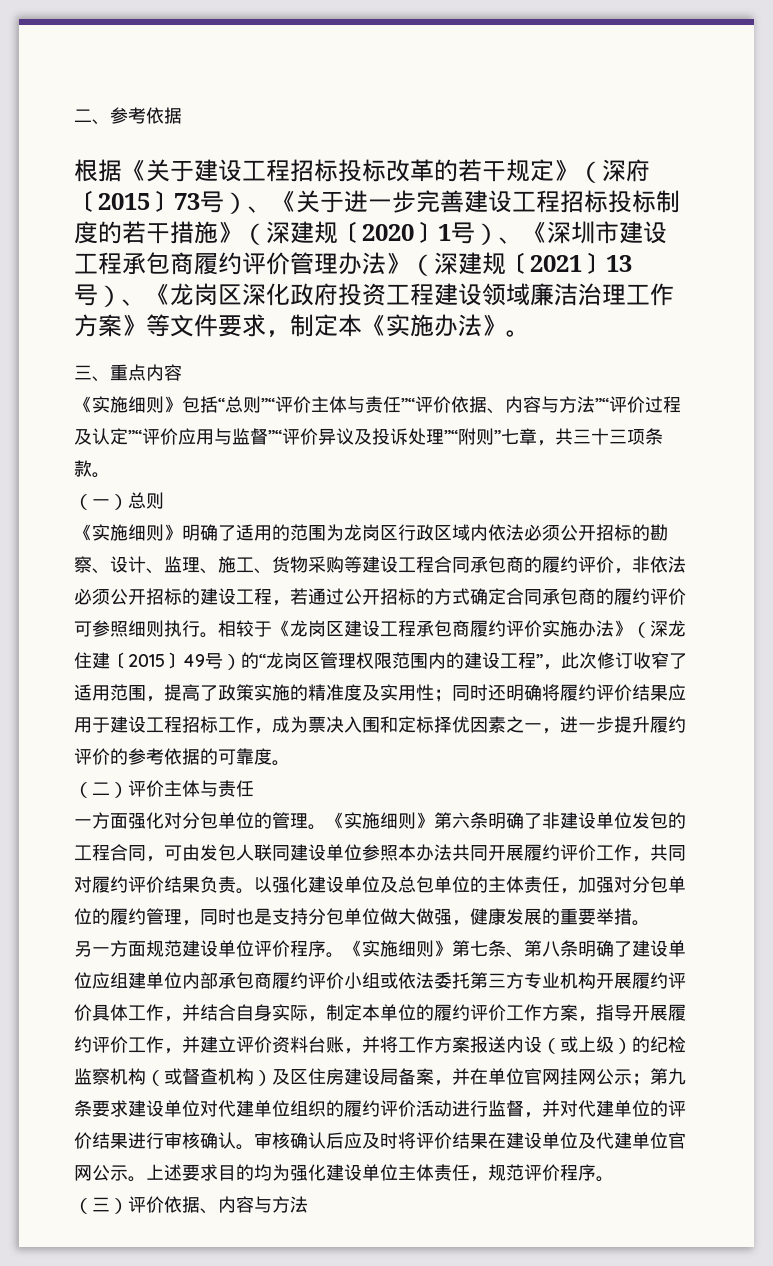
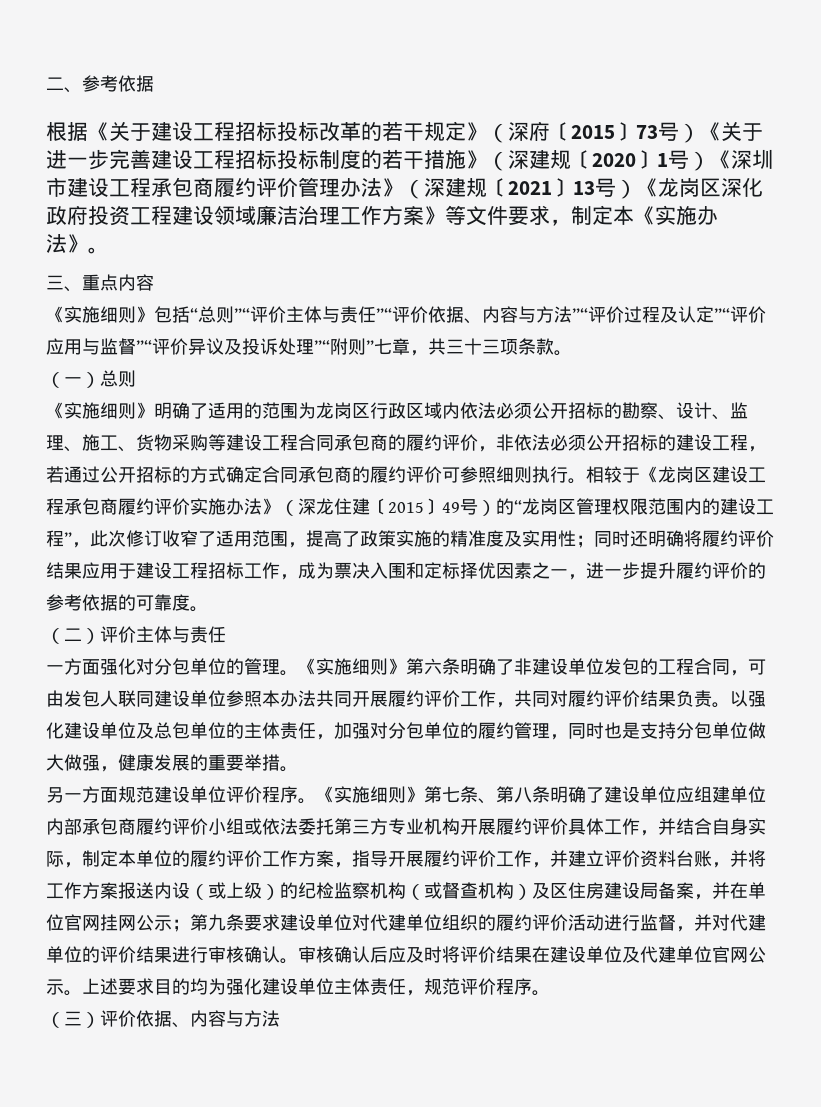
- 根据《关于建设工程招标投标改革的若干规定》（深府〔2015〕73号）、《关于进一步完善建设工程招标投标制度的若干措施》（深建规〔2020〕1号）、《深圳市建设工程承包商履约评价管理办法》（深建规〔2021〕13号）、《龙岗区深化政府投资工程建设领域廉洁治理工作方案》等文件要求，制定本《实施办法》。
+ 根据《关于建设工程招标投标改革的若干规定》（深府〔2015〕73号）《关于进一步完善建设工程招标投标制度的若干措施》（深建规〔2020〕1号）《深圳市建设工程承包商履约评价管理办法》（深建规〔2021〕13号）《龙岗区深化政府投资工程建设领域廉洁治理工作方案》等文件要求，制定本《实施办法》。

